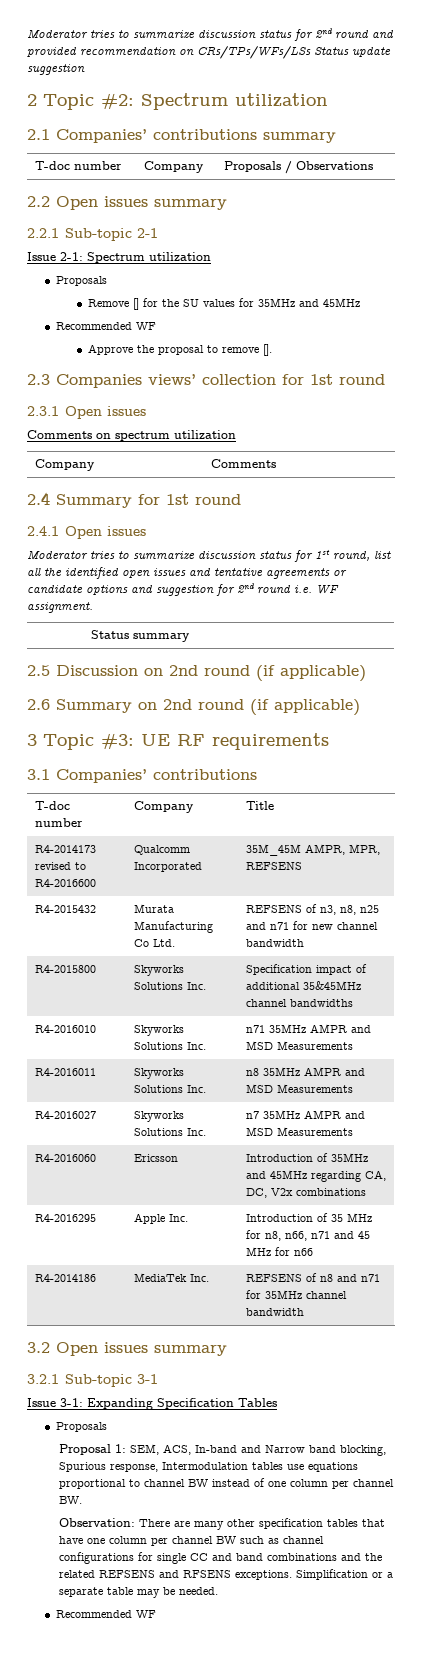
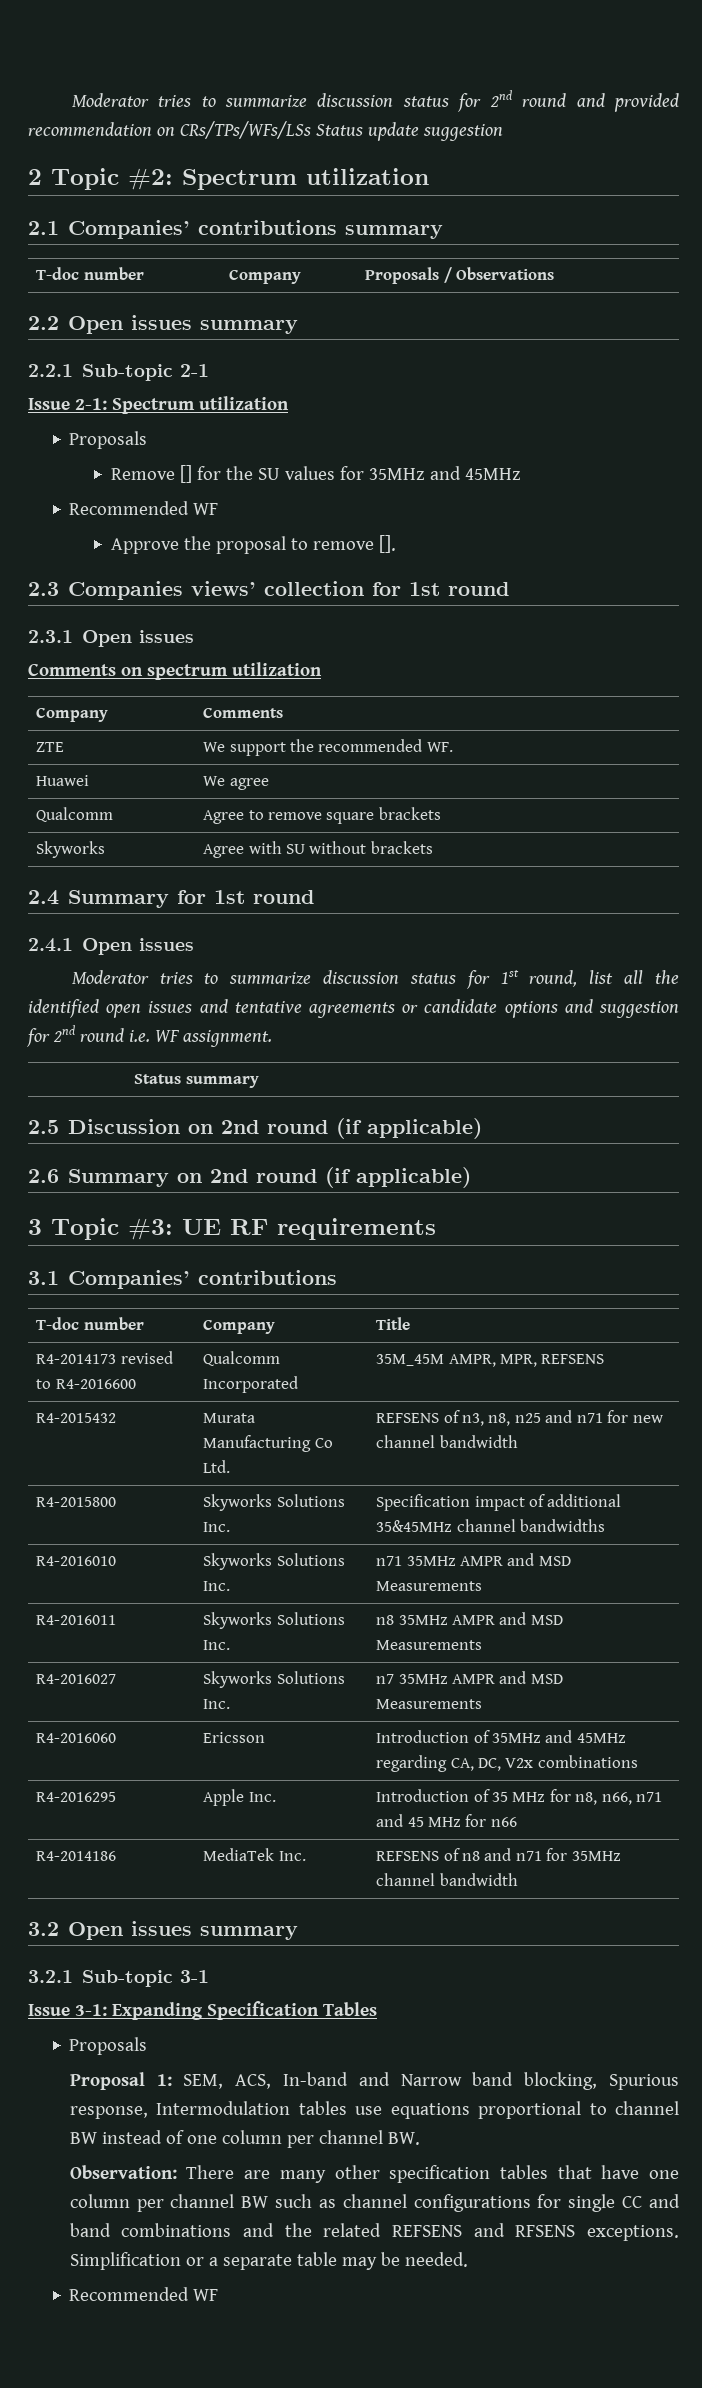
+ ZTE | We support the recommended WF.
+ Huawei | We agree
+ Qualcomm | Agree to remove square brackets
+ Skyworks | Agree with SU without brackets

